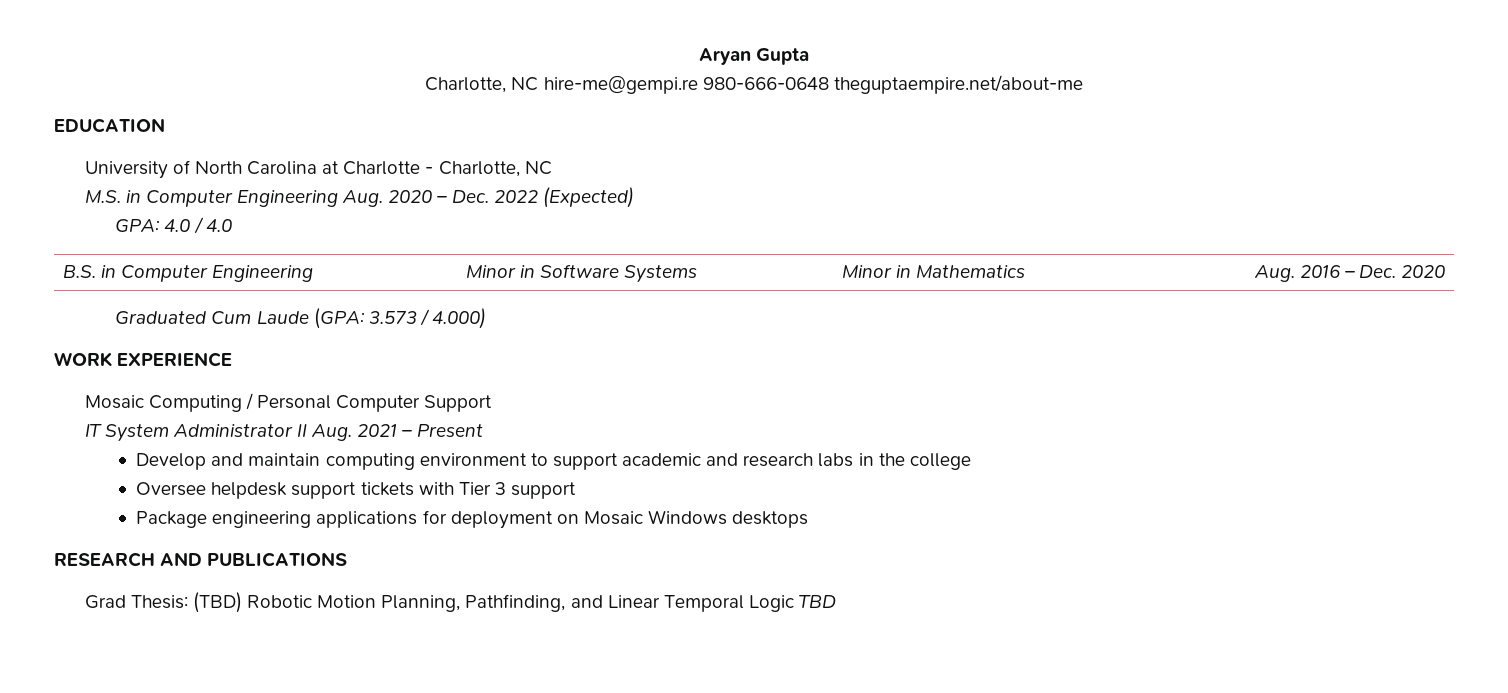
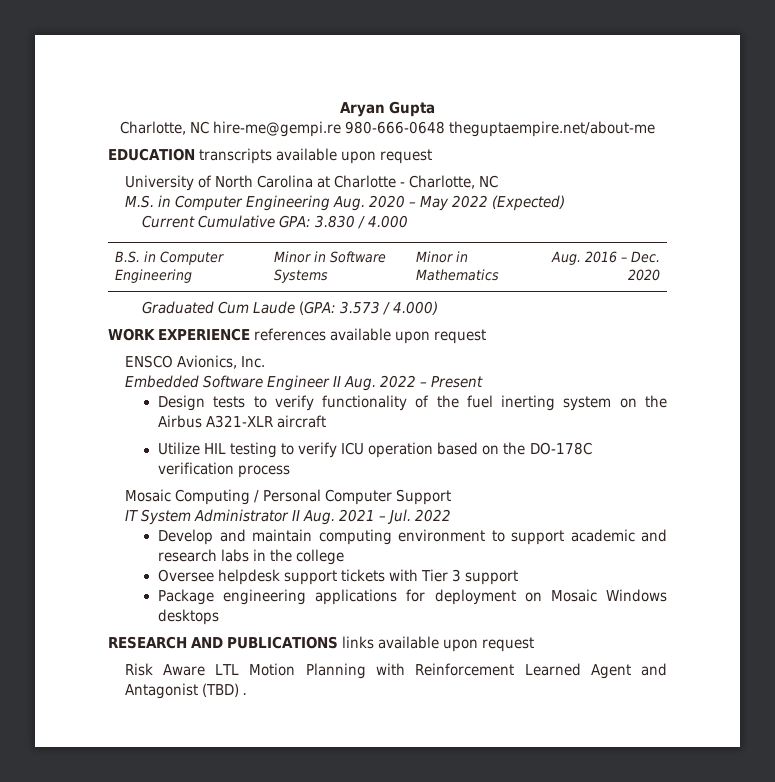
- EDUCATION
+ EDUCATION transcripts available upon request
- M.S. in Computer Engineering Aug. 2020 – Dec. 2022 (Expected)
+ M.S. in Computer Engineering Aug. 2020 – May 2022 (Expected)
- GPA: 4.0 / 4.0
+ Current Cumulative GPA: 3.830 / 4.000
- WORK EXPERIENCE
+ WORK EXPERIENCE references available upon request
+ ENSCO Avionics, Inc.
+ Embedded Software Engineer II Aug. 2022 – Present
+ Design tests to verify functionality of the fuel inerting system on the Airbus A321-XLR aircraft
+ Utilize HIL testing to verify ICU operation based on the DO-178C verification process
- IT System Administrator II Aug. 2021 – Present
+ IT System Administrator II Aug. 2021 – Jul. 2022
- RESEARCH AND PUBLICATIONS
- Grad Thesis: (TBD) Robotic Motion Planning, Pathfinding, and Linear Temporal Logic TBD
+ RESEARCH AND PUBLICATIONS links available upon request
+ Risk Aware LTL Motion Planning with Reinforcement Learned Agent and Antagonist (TBD) .

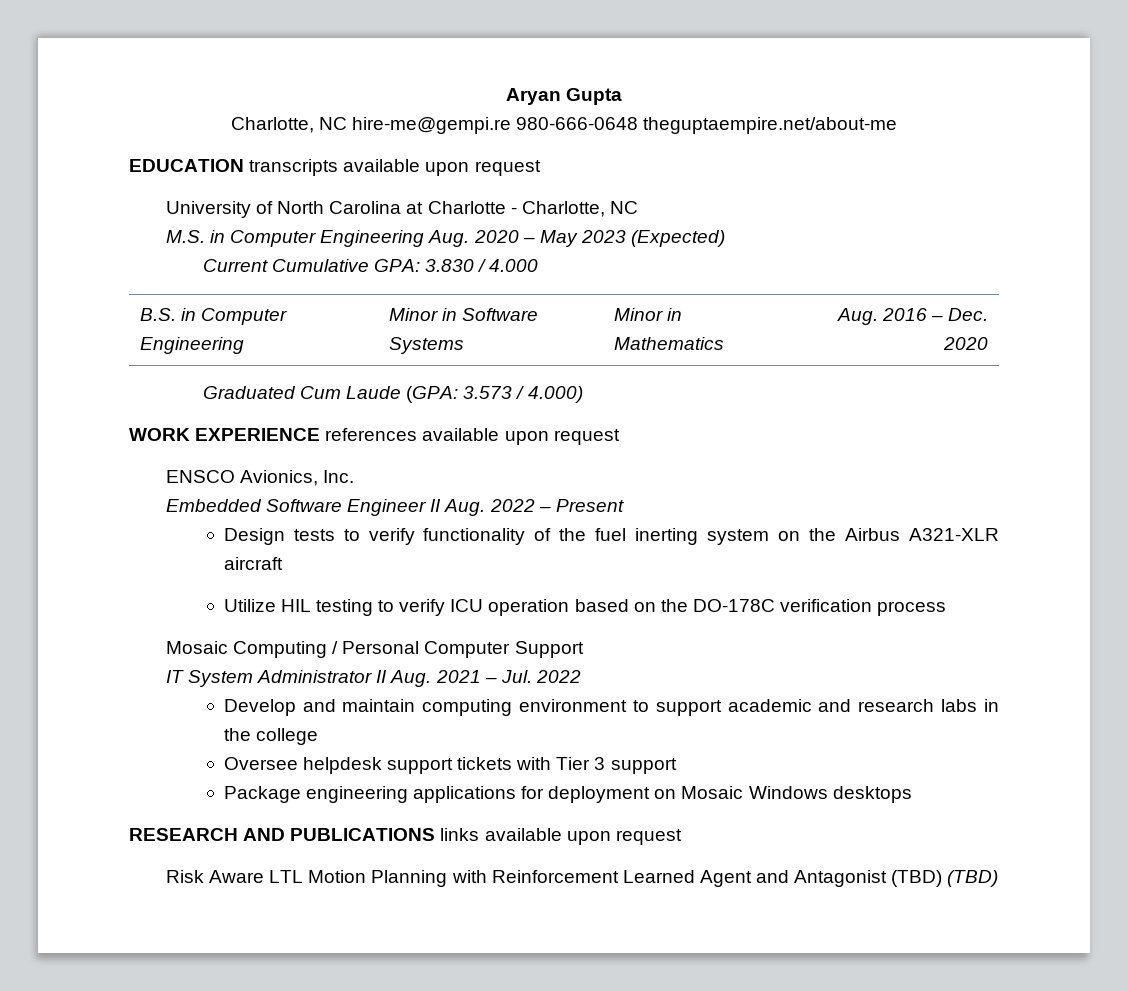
- M.S. in Computer Engineering Aug. 2020 – May 2022 (Expected)
+ M.S. in Computer Engineering Aug. 2020 – May 2023 (Expected)
- Risk Aware LTL Motion Planning with Reinforcement Learned Agent and Antagonist (TBD) .
+ Risk Aware LTL Motion Planning with Reinforcement Learned Agent and Antagonist (TBD) (TBD)

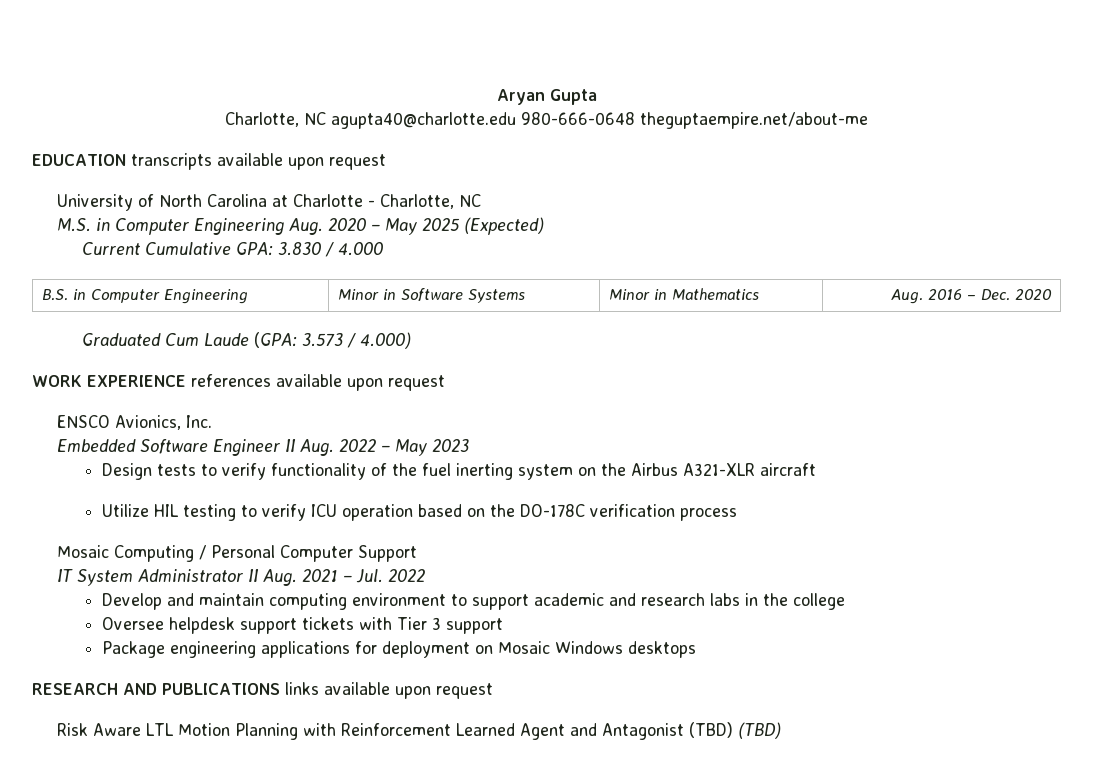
- Charlotte, NC hire-me@gempi.re 980-666-0648 theguptaempire.net/about-me
+ Charlotte, NC agupta40@charlotte.edu 980-666-0648 theguptaempire.net/about-me
- M.S. in Computer Engineering Aug. 2020 – May 2023 (Expected)
+ M.S. in Computer Engineering Aug. 2020 – May 2025 (Expected)
- Embedded Software Engineer II Aug. 2022 – Present
+ Embedded Software Engineer II Aug. 2022 – May 2023

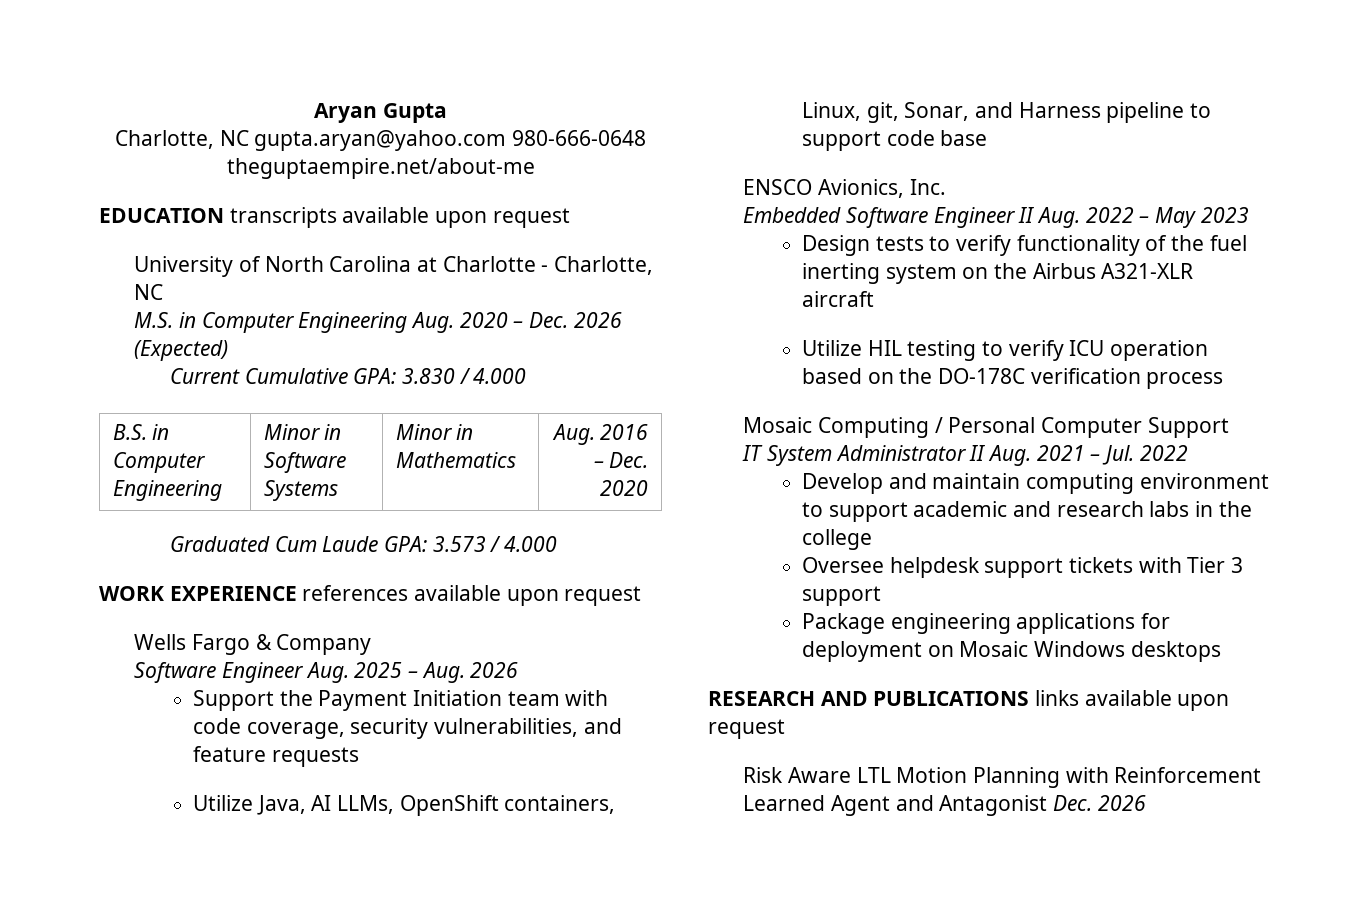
- Charlotte, NC agupta40@charlotte.edu 980-666-0648 theguptaempire.net/about-me
+ Charlotte, NC gupta.aryan@yahoo.com 980-666-0648 theguptaempire.net/about-me
- M.S. in Computer Engineering Aug. 2020 – May 2025 (Expected)
+ M.S. in Computer Engineering Aug. 2020 – Dec. 2026 (Expected)
- Graduated Cum Laude (GPA: 3.573 / 4.000)
+ Graduated Cum Laude GPA: 3.573 / 4.000
+ Wells Fargo & Company
+ Software Engineer Aug. 2025 – Aug. 2026
+ Support the Payment Initiation team with code coverage, security vulnerabilities, and feature requests
+ Utilize Java, AI LLMs, OpenShift containers, Linux, git, Sonar, and Harness pipeline to support code base
- Risk Aware LTL Motion Planning with Reinforcement Learned Agent and Antagonist (TBD) (TBD)
+ Risk Aware LTL Motion Planning with Reinforcement Learned Agent and Antagonist Dec. 2026

